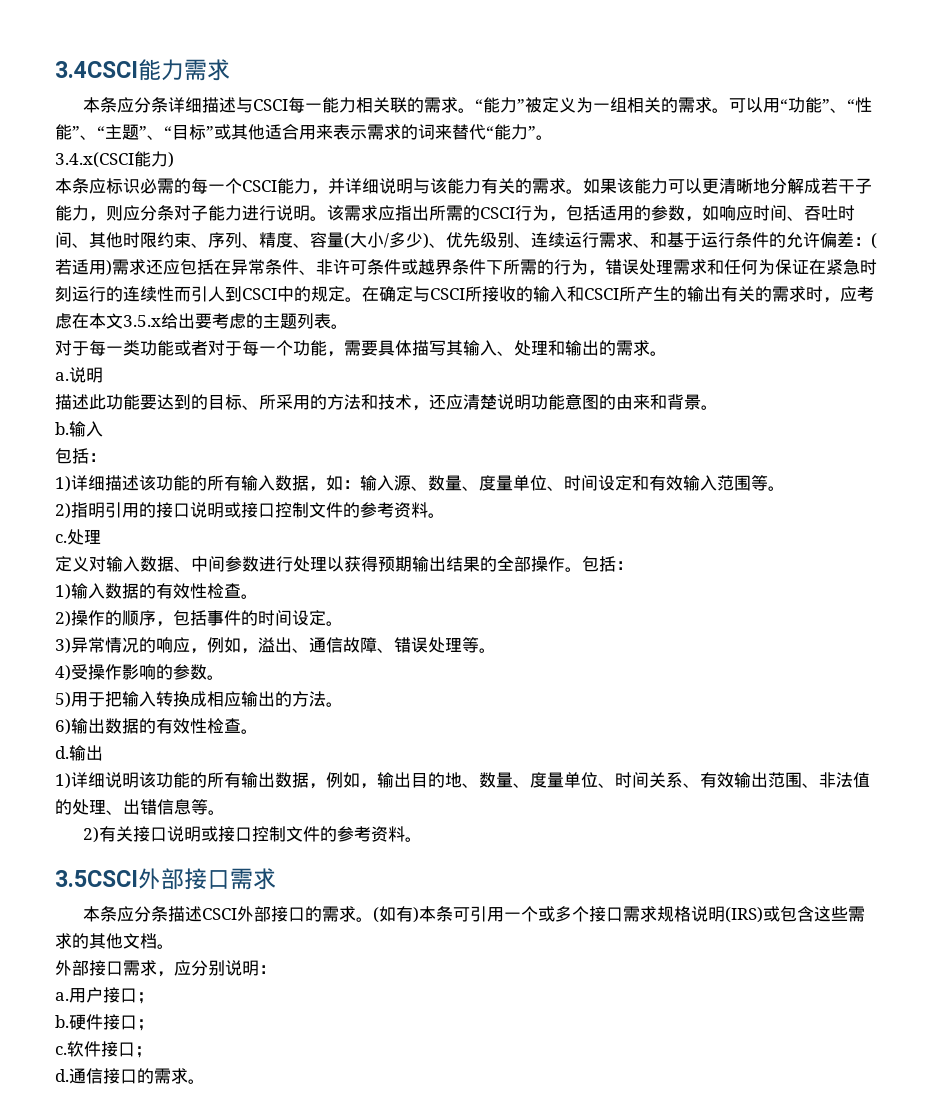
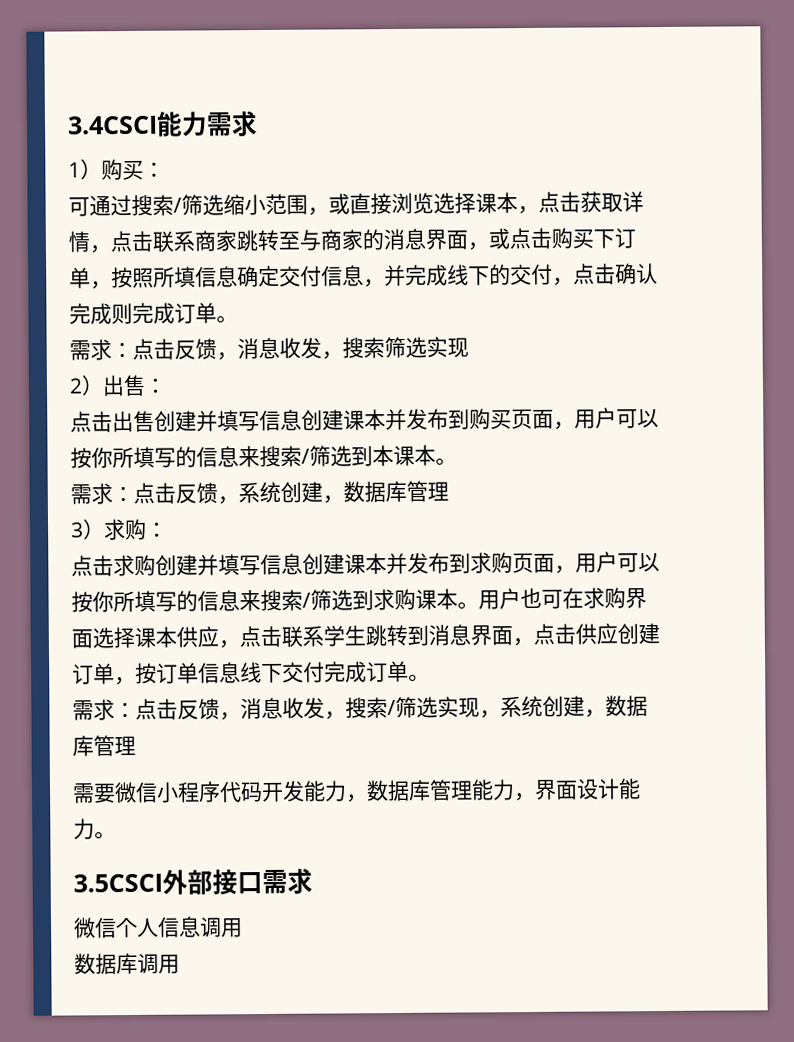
- 本条应分条详细描述与CSCI每一能力相关联的需求。“能力”被定义为一组相关的需求。可以用“功能”、“性能”、“主题”、“目标”或其他适合用来表示需求的词来替代“能力”。
- 3.4.x(CSCI能力)
- 本条应标识必需的每一个CSCI能力，并详细说明与该能力有关的需求。如果该能力可以更清晰地分解成若干子能力，则应分条对子能力进行说明。该需求应指出所需的CSCI行为，包括适用的参数，如响应时间、吞吐时间、其他时限约束、序列、精度、容量(大小/多少)、优先级别、连续运行需求、和基于运行条件的允许偏差：(若适用)需求还应包括在异常条件、非许可条件或越界条件下所需的行为，错误处理需求和任何为保证在紧急时刻运行的连续性而引人到CSCI中的规定。在确定与CSCI所接收的输入和CSCI所产生的输出有关的需求时，应考虑在本文3.5.x给出要考虑的主题列表。
- 对于每一类功能或者对于每一个功能，需要具体描写其输入、处理和输出的需求。
- a.说明
- 描述此功能要达到的目标、所采用的方法和技术，还应清楚说明功能意图的由来和背景。
- b.输入
- 包括：
- 1)详细描述该功能的所有输入数据，如：输入源、数量、度量单位、时间设定和有效输入范围等。
- 2)指明引用的接口说明或接口控制文件的参考资料。
- c.处理
- 定义对输入数据、中间参数进行处理以获得预期输出结果的全部操作。包括：
- 1)输入数据的有效性检查。
- 2)操作的顺序，包括事件的时间设定。
- 3)异常情况的响应，例如，溢出、通信故障、错误处理等。
- 4)受操作影响的参数。
- 5)用于把输入转换成相应输出的方法。
- 6)输出数据的有效性检查。
- d.输出
- 1)详细说明该功能的所有输出数据，例如，输出目的地、数量、度量单位、时间关系、有效输出范围、非法值的处理、出错信息等。
- 2)有关接口说明或接口控制文件的参考资料。
+ 1）购买：
+ 可通过搜索/筛选缩小范围，或直接浏览选择课本，点击获取详情，点击联系商家跳转至与商家的消息界面，或点击购买下订单，按照所填信息确定交付信息，并完成线下的交付，点击确认完成则完成订单。
+ 需求：点击反馈，消息收发，搜索筛选实现
+ 2）出售：
+ 点击出售创建并填写信息创建课本并发布到购买页面，用户可以按你所填写的信息来搜索/筛选到本课本。
+ 需求：点击反馈，系统创建，数据库管理
+ 3）求购：
+ 点击求购创建并填写信息创建课本并发布到求购页面，用户可以按你所填写的信息来搜索/筛选到求购课本。用户也可在求购界面选择课本供应，点击联系学生跳转到消息界面，点击供应创建订单，按订单信息线下交付完成订单。
+ 需求：点击反馈，消息收发，搜索/筛选实现，系统创建，数据库管理
+ 需要微信小程序代码开发能力，数据库管理能力，界面设计能力。
- 本条应分条描述CSCI外部接口的需求。(如有)本条可引用一个或多个接口需求规格说明(IRS)或包含这些需求的其他文档。
- 外部接口需求，应分别说明：
- a.用户接口；
- b.硬件接口；
- c.软件接口；
- d.通信接口的需求。
+ 微信个人信息调用
+ 数据库调用

